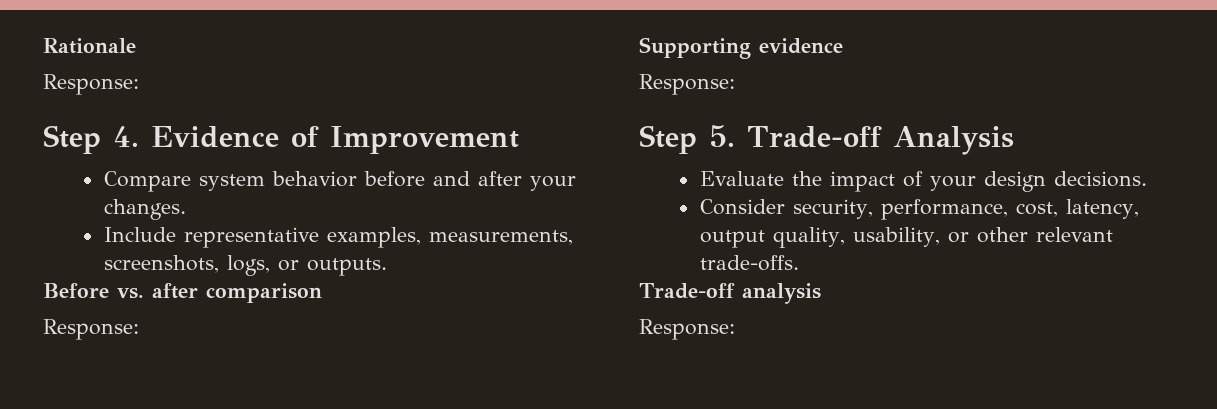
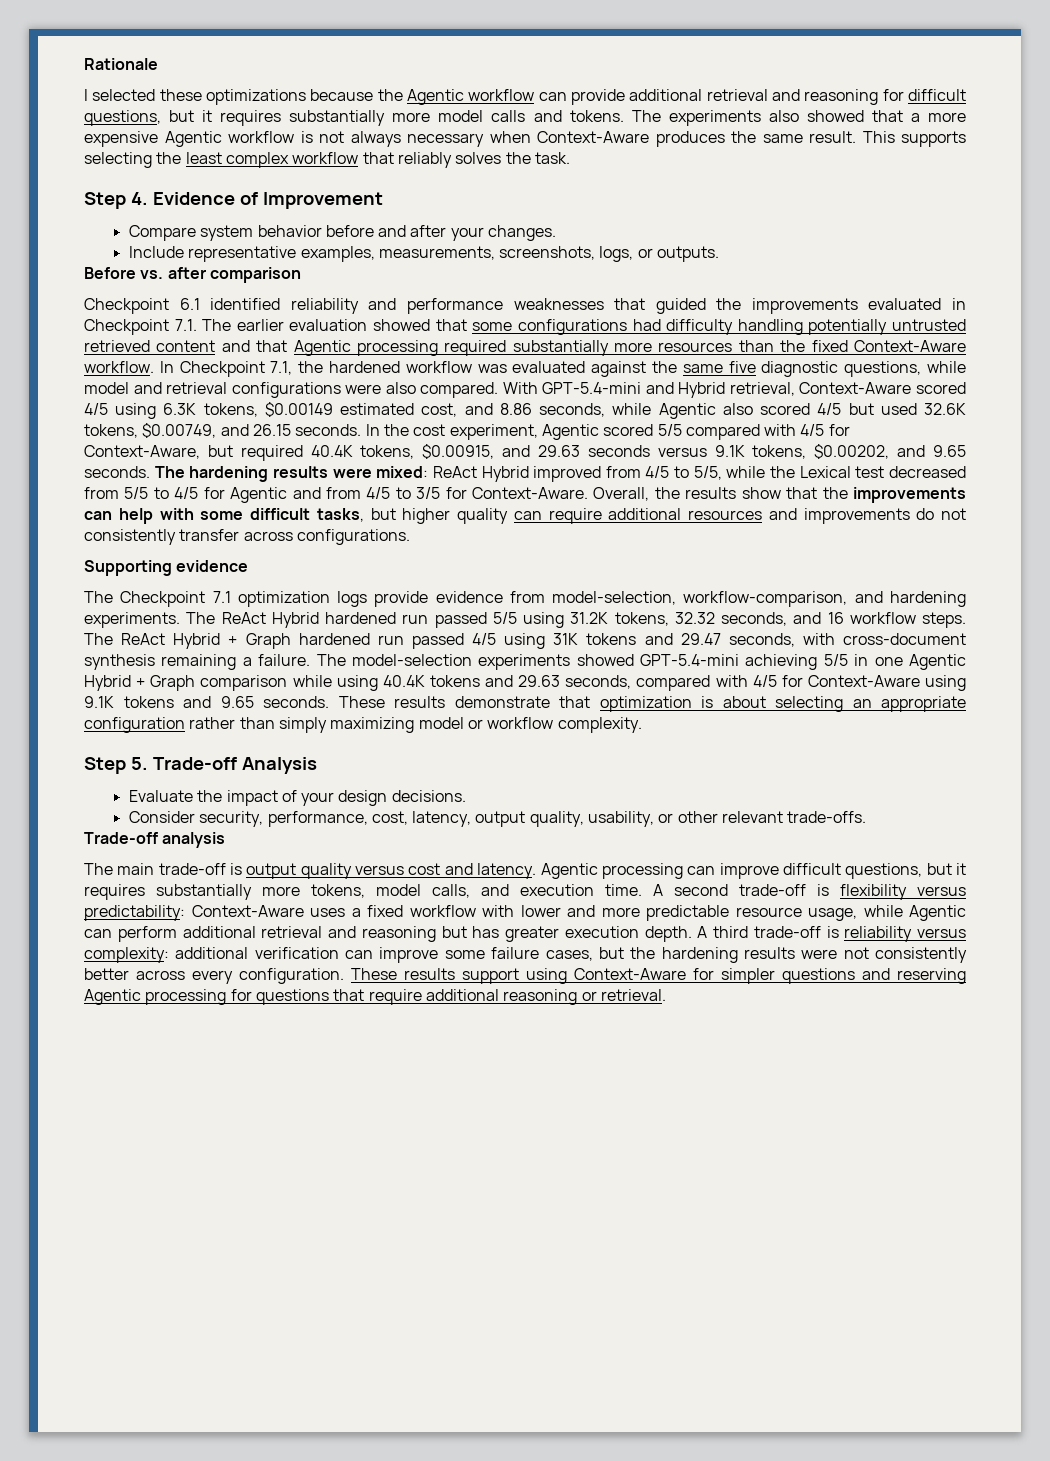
  Rationale
- Response:
+ I selected these optimizations because the Agentic workflow can provide additional retrieval and reasoning for difficult questions, but it requires substantially more model calls and tokens. The experiments also showed that a more expensive Agentic workflow is not always necessary when Context-Aware produces the same result. This supports selecting the least complex workflow that reliably solves the task.
  Before vs. after comparison
- Response:
+ Checkpoint 6.1 identified reliability and performance weaknesses that guided the improvements evaluated in Checkpoint 7.1. The earlier evaluation showed that some configurations had difficulty handling potentially untrusted retrieved content and that Agentic processing required substantially more resources than the fixed Context-Aware workflow. In Checkpoint 7.1, the hardened workflow was evaluated against the same five diagnostic questions, while model and retrieval configurations were also compared. With GPT-5.4-mini and Hybrid retrieval, Context-Aware scored 4/5 using 6.3K tokens, $0.00149 estimated cost, and 8.86 seconds, while Agentic also scored 4/5 but used 32.6K tokens, $0.00749, and 26.15 seconds. In the cost experiment, Agentic scored 5/5 compared with 4/5 for Context-Aware, but required 40.4K tokens, $0.00915, and 29.63 seconds versus 9.1K tokens, $0.00202, and 9.65 seconds. The hardening results were mixed: ReAct Hybrid improved from 4/5 to 5/5, while the Lexical test decreased from 5/5 to 4/5 for Agentic and from 4/5 to 3/5 for Context-Aware. Overall, the results show that the improvements can help with some difficult tasks, but higher quality can require additional resources and improvements do not consistently transfer across configurations.
  Supporting evidence
- Response:
+ The Checkpoint 7.1 optimization logs provide evidence from model-selection, workflow-comparison, and hardening experiments. The ReAct Hybrid hardened run passed 5/5 using 31.2K tokens, 32.32 seconds, and 16 workflow steps. The ReAct Hybrid + Graph hardened run passed 4/5 using 31K tokens and 29.47 seconds, with cross-document synthesis remaining a failure. The model-selection experiments showed GPT-5.4-mini achieving 5/5 in one Agentic Hybrid + Graph comparison while using 40.4K tokens and 29.63 seconds, compared with 4/5 for Context-Aware using 9.1K tokens and 9.65 seconds. These results demonstrate that optimization is about selecting an appropriate configuration rather than simply maximizing model or workflow complexity.
  Trade-off analysis
- Response:
+ The main trade-off is output quality versus cost and latency. Agentic processing can improve difficult questions, but it requires substantially more tokens, model calls, and execution time. A second trade-off is flexibility versus predictability: Context-Aware uses a fixed workflow with lower and more predictable resource usage, while Agentic can perform additional retrieval and reasoning but has greater execution depth. A third trade-off is reliability versus complexity: additional verification can improve some failure cases, but the hardening results were not consistently better across every configuration. These results support using Context-Aware for simpler questions and reserving Agentic processing for questions that require additional reasoning or retrieval.

